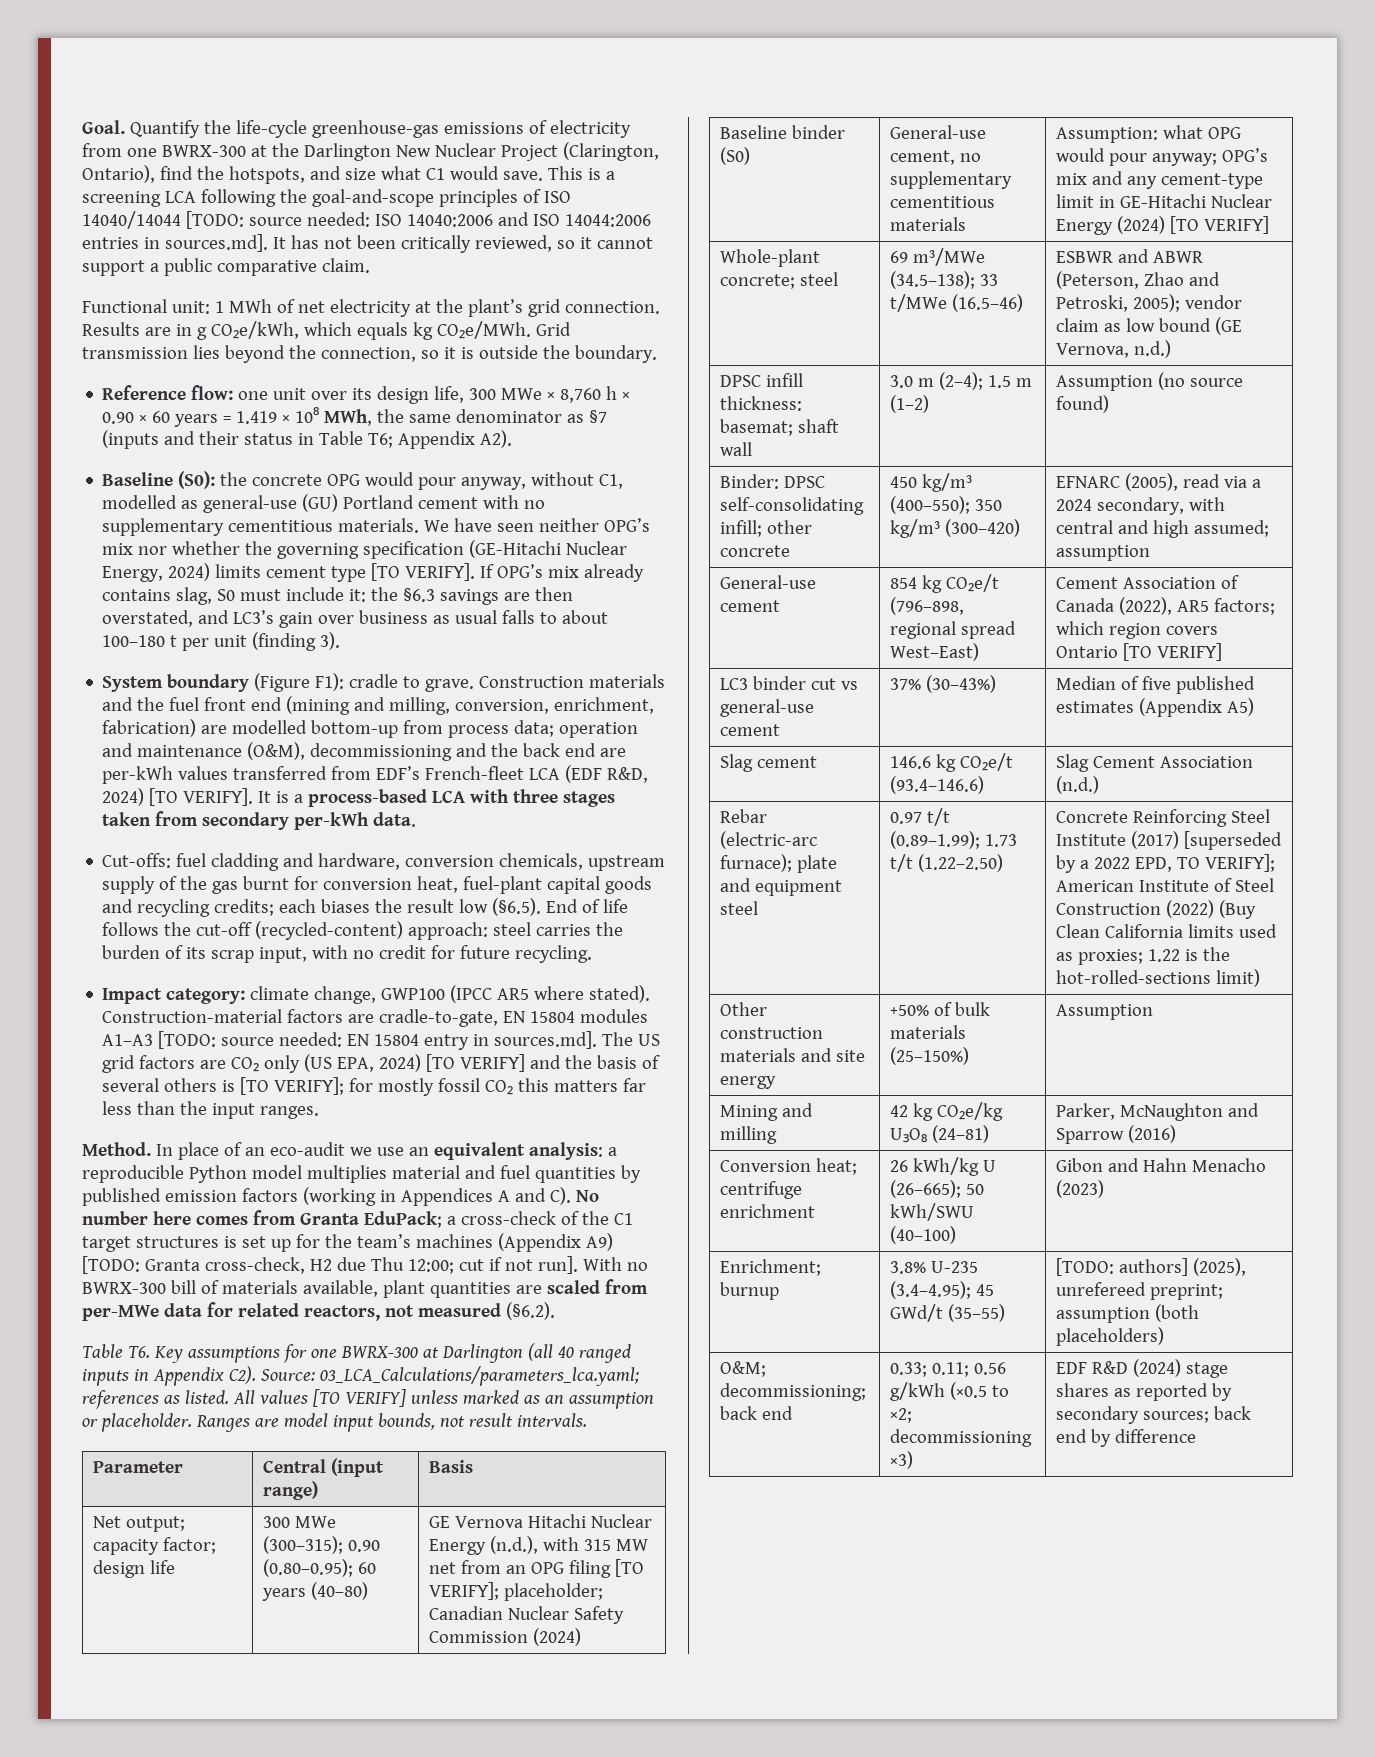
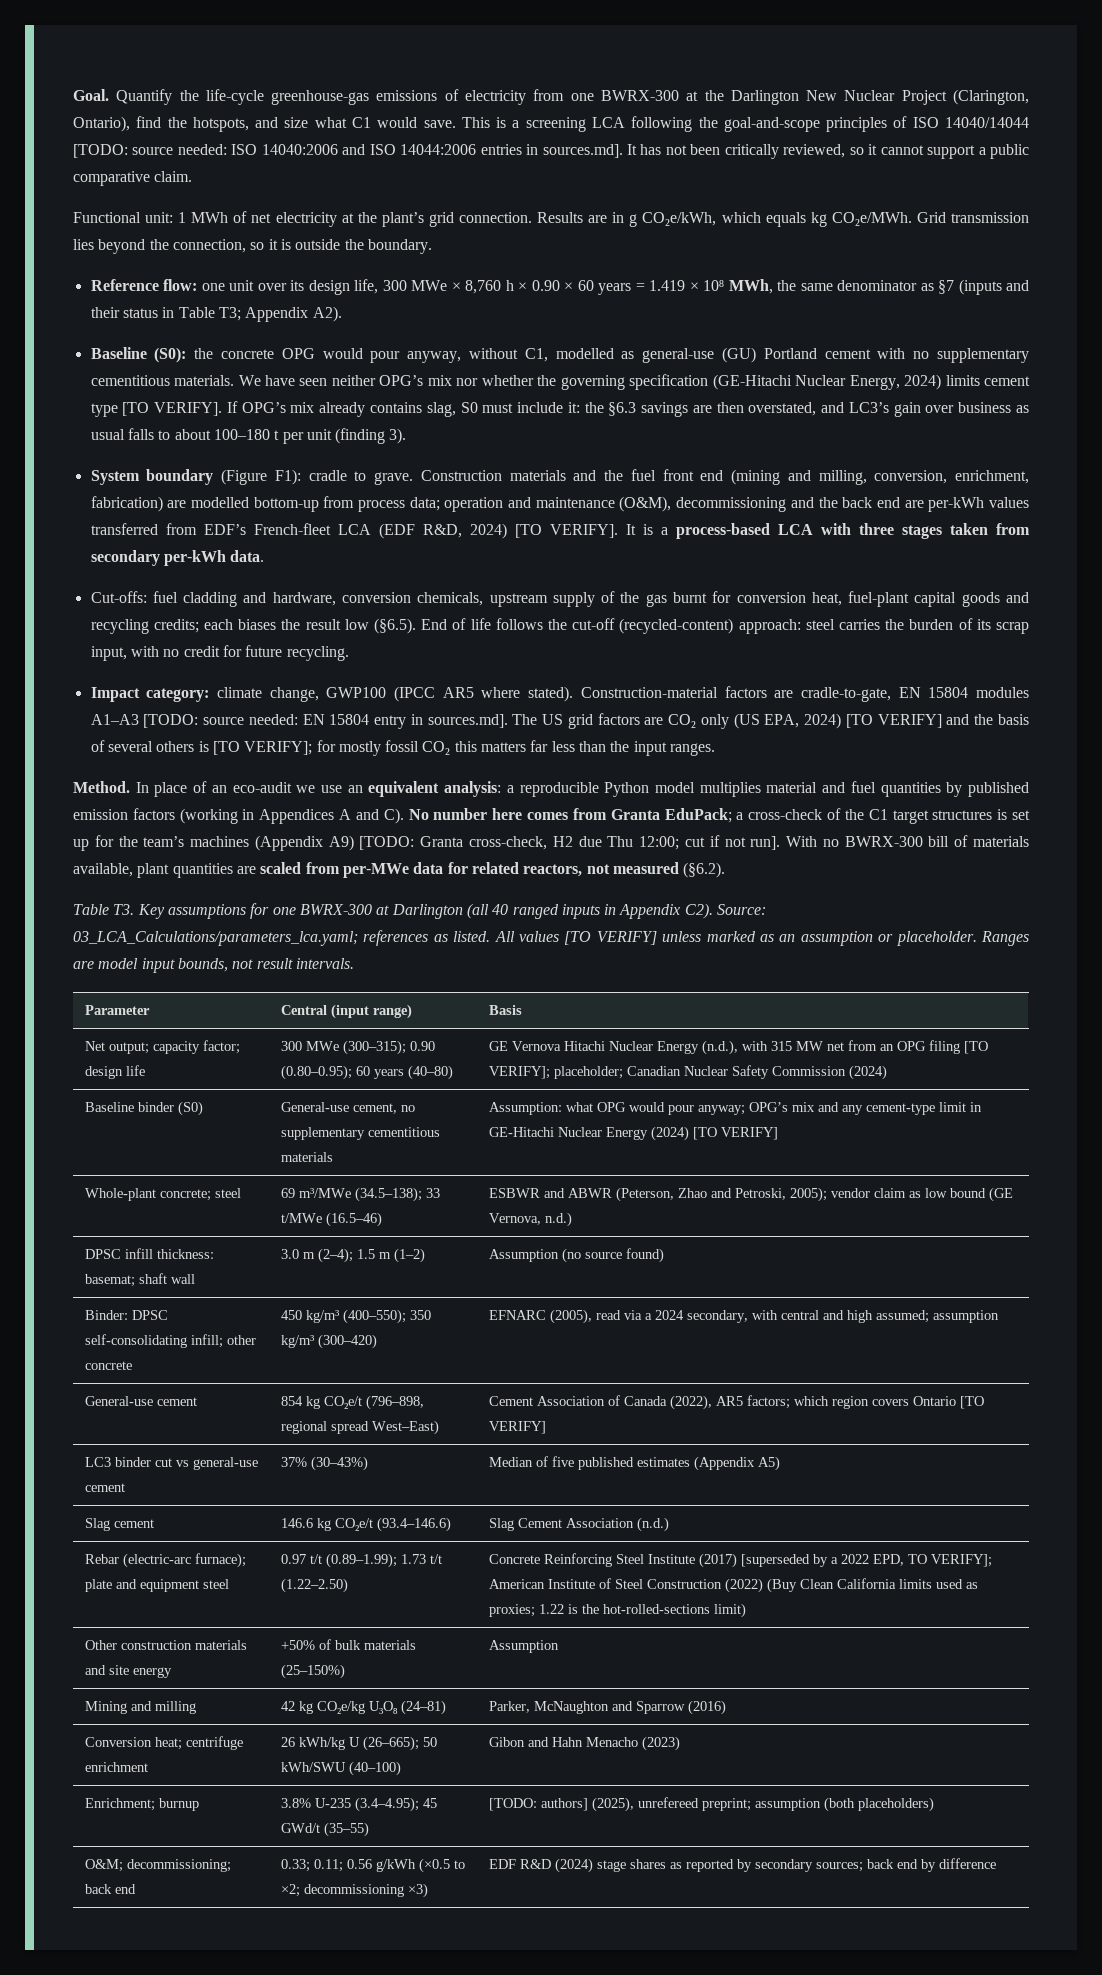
- Reference flow: one unit over its design life, 300 MWe × 8,760 h × 0.90 × 60 years = 1.419 × 10⁸ MWh, the same denominator as §7 (inputs and their status in Table T6; Appendix A2).
+ Reference flow: one unit over its design life, 300 MWe × 8,760 h × 0.90 × 60 years = 1.419 × 10⁸ MWh, the same denominator as §7 (inputs and their status in Table T3; Appendix A2).
- Table T6. Key assumptions for one BWRX-300 at Darlington (all 40 ranged inputs in Appendix C2). Source: 03_LCA_Calculations/parameters_lca.yaml; references as listed.
+ Table T3. Key assumptions for one BWRX-300 at Darlington (all 40 ranged inputs in Appendix C2). Source: 03_LCA_Calculations/parameters_lca.yaml; references as listed.

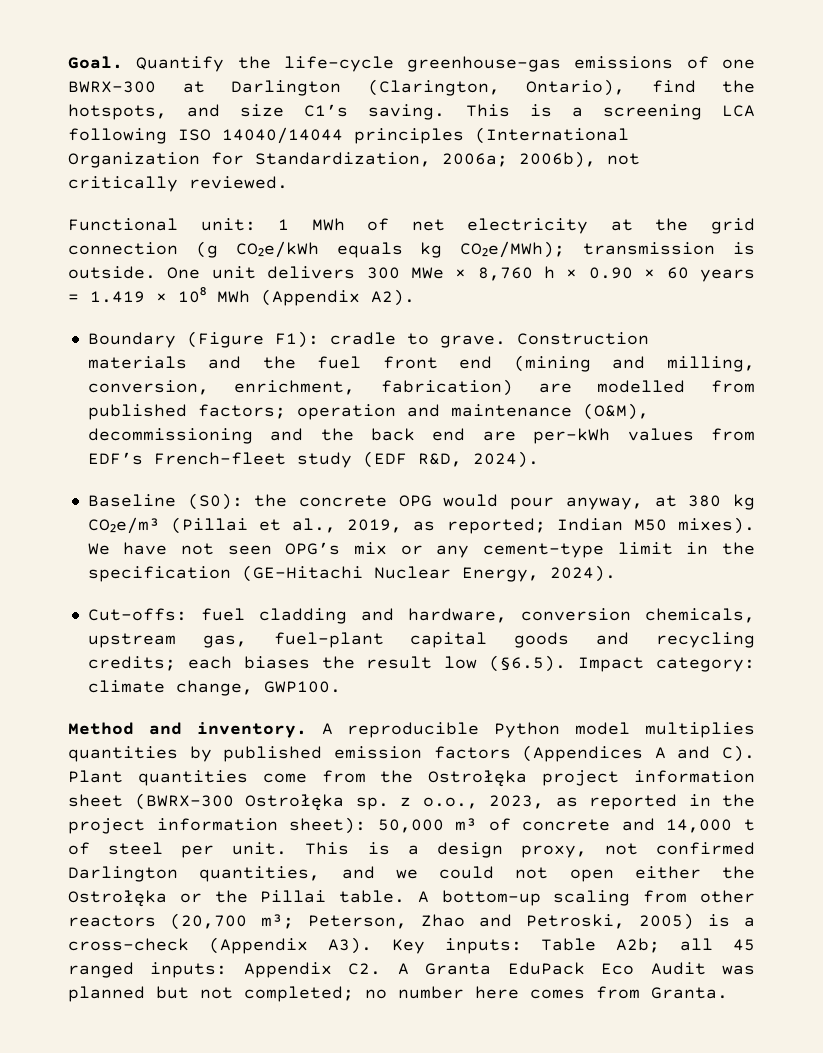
- Quantify the life-cycle greenhouse-gas emissions of electricity from one BWRX-300 at the Darlington New Nuclear Project (Clarington, Ontario), find the hotspots, and size what C1 would save.
+ Quantify the life-cycle greenhouse-gas emissions of one BWRX-300 at Darlington (Clarington, Ontario), find the hotspots, and size C1’s saving.
- This is a screening LCA following the goal-and-scope principles of ISO 14040/14044 [TODO: source needed: ISO 14040:2006 and ISO 14044:2006 entries in sources.md]. It has not been critically reviewed, so it cannot support a public comparative claim.
+ This is a screening LCA following ISO 14040/14044 principles (International Organization for Standardization, 2006a; 2006b), not critically reviewed.
- Functional unit: 1 MWh of net electricity at the plant’s grid connection. Results are in g CO₂e/kWh, which equals kg CO₂e/MWh. Grid transmission lies beyond the connection, so it is outside the boundary.
- Reference flow: one unit over its design life, 300 MWe × 8,760 h × 0.90 × 60 years = 1.419 × 10⁸ MWh, the same denominator as §7 (inputs and their status in Table T3; Appendix A2).
- Baseline (S0): the concrete OPG would pour anyway, without C1, modelled as general-use (GU) Portland cement with no supplementary cementitious materials. We have seen neither OPG’s mix nor whether the governing specification (GE-Hitachi Nuclear Energy, 2024) limits cement type [TO VERIFY]. If OPG’s mix already contains slag, S0 must include it: the §6.3 savings are then overstated, and LC3’s gain over business as usual falls to about 100–180 t per unit (finding 3).
- System boundary (Figure F1): cradle to grave.
+ Functional unit: 1 MWh of net electricity at the grid connection (g CO₂e/kWh equals kg CO₂e/MWh); transmission is outside. One unit delivers 300 MWe × 8,760 h × 0.90 × 60 years = 1.419 × 10⁸ MWh (Appendix A2).
+ Boundary (Figure F1): cradle to grave.
- Construction materials and the fuel front end (mining and milling, conversion, enrichment, fabrication) are modelled bottom-up from process data; operation and maintenance (O&M), decommissioning and the back end are per-kWh values transferred from EDF’s French-fleet LCA (EDF R&D, 2024) [TO VERIFY]. It is a process-based LCA with three stages taken from secondary per-kWh data.
+ Construction materials and the fuel front end (mining and milling, conversion, enrichment, fabrication) are modelled from published factors; operation and maintenance (O&M), decommissioning and the back end are per-kWh values from EDF’s French-fleet study (EDF R&D, 2024).
+ Baseline (S0): the concrete OPG would pour anyway, at 380 kg CO₂e/m³ (Pillai et al., 2019, as reported; Indian M50 mixes). We have not seen OPG’s mix or any cement-type limit in the specification (GE-Hitachi Nuclear Energy, 2024).
- Cut-offs: fuel cladding and hardware, conversion chemicals, upstream supply of the gas burnt for conversion heat, fuel-plant capital goods and recycling credits; each biases the result low (§6.5). End of life follows the cut-off (recycled-content) approach: steel carries the burden of its scrap input, with no credit for future recycling.
- Impact category: climate change, GWP100 (IPCC AR5 where stated). Construction-material factors are cradle-to-gate, EN 15804 modules A1–A3 [TODO: source needed: EN 15804 entry in sources.md]. The US grid factors are CO₂ only (US EPA, 2024) [TO VERIFY] and the basis of several others is [TO VERIFY]; for mostly fossil CO₂ this matters far less than the input ranges.
- Method. In place of an eco-audit we use an equivalent analysis: a reproducible Python model multiplies material and fuel quantities by published emission factors (working in Appendices A and C). No number here comes from Granta EduPack; a cross-check of the C1 target structures is set up for the team’s machines (Appendix A9) [TODO: Granta cross-check, H2 due Thu 12:00; cut if not run]. With no BWRX-300 bill of materials available, plant quantities are scaled from per-MWe data for related reactors, not measured (§6.2).
- Table T3. Key assumptions for one BWRX-300 at Darlington (all 40 ranged inputs in Appendix C2). Source: 03_LCA_Calculations/parameters_lca.yaml; references as listed. All values [TO VERIFY] unless marked as an assumption or placeholder. Ranges are model input bounds, not result intervals.
- Parameter | Central (input range) | Basis
- Net output; capacity factor; design life | 300 MWe (300–315); 0.90 (0.80–0.95); 60 years (40–80) | GE Vernova Hitachi Nuclear Energy (n.d.), with 315 MW net from an OPG filing [TO VERIFY]; placeholder; Canadian Nuclear Safety Commission (2024)
- Baseline binder (S0) | General-use cement, no supplementary cementitious materials | Assumption: what OPG would pour anyway; OPG’s mix and any cement-type limit in GE-Hitachi Nuclear Energy (2024) [TO VERIFY]
- Whole-plant concrete; steel | 69 m³/MWe (34.5–138); 33 t/MWe (16.5–46) | ESBWR and ABWR (Peterson, Zhao and Petroski, 2005); vendor claim as low bound (GE Vernova, n.d.)
- DPSC infill thickness: basemat; shaft wall | 3.0 m (2–4); 1.5 m (1–2) | Assumption (no source found)
- Binder: DPSC self-consolidating infill; other concrete | 450 kg/m³ (400–550); 350 kg/m³ (300–420) | EFNARC (2005), read via a 2024 secondary, with central and high assumed; assumption
- General-use cement | 854 kg CO₂e/t (796–898, regional spread West–East) | Cement Association of Canada (2022), AR5 factors; which region covers Ontario [TO VERIFY]
- LC3 binder cut vs general-use cement | 37% (30–43%) | Median of five published estimates (Appendix A5)
- Slag cement | 146.6 kg CO₂e/t (93.4–146.6) | Slag Cement Association (n.d.)
- Rebar (electric-arc furnace); plate and equipment steel | 0.97 t/t (0.89–1.99); 1.73 t/t (1.22–2.50) | Concrete Reinforcing Steel Institute (2017) [superseded by a 2022 EPD, TO VERIFY]; American Institute of Steel Construction (2022) (Buy Clean California limits used as proxies; 1.22 is the hot-rolled-sections limit)
- Other construction materials and site energy | +50% of bulk materials (25–150%) | Assumption
- Mining and milling | 42 kg CO₂e/kg U₃O₈ (24–81) | Parker, McNaughton and Sparrow (2016)
- Conversion heat; centrifuge enrichment | 26 kWh/kg U (26–665); 50 kWh/SWU (40–100) | Gibon and Hahn Menacho (2023)
- Enrichment; burnup | 3.8% U-235 (3.4–4.95); 45 GWd/t (35–55) | [TODO: authors] (2025), unrefereed preprint; assumption (both placeholders)
- O&M; decommissioning; back end | 0.33; 0.11; 0.56 g/kWh (×0.5 to ×2; decommissioning ×3) | EDF R&D (2024) stage shares as reported by secondary sources; back end by difference
+ Cut-offs: fuel cladding and hardware, conversion chemicals, upstream gas, fuel-plant capital goods and recycling credits; each biases the result low (§6.5). Impact category: climate change, GWP100.
+ Method and inventory. A reproducible Python model multiplies quantities by published emission factors (Appendices A and C). Plant quantities come from the Ostrołęka project information sheet (BWRX-300 Ostrołęka sp. z o.o., 2023, as reported in the project information sheet): 50,000 m³ of concrete and 14,000 t of steel per unit. This is a design proxy, not confirmed Darlington quantities, and we could not open either the Ostrołęka or the Pillai table. A bottom-up scaling from other reactors (20,700 m³; Peterson, Zhao and Petroski, 2005) is a cross-check (Appendix A3). Key inputs: Table A2b; all 45 ranged inputs: Appendix C2. A Granta EduPack Eco Audit was planned but not completed; no number here comes from Granta.

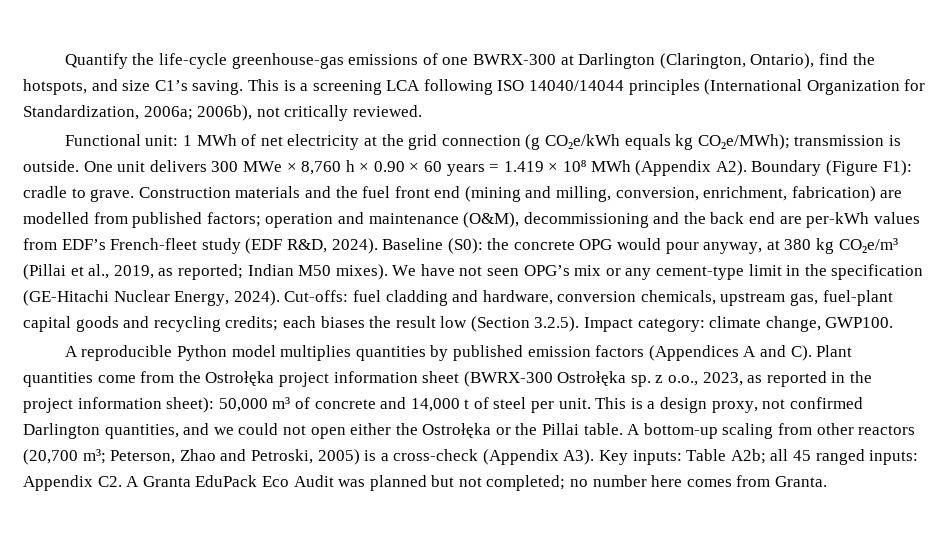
- Goal.
- One unit delivers 300 MWe × 8,760 h × 0.90 × 60 years = 1.419 × 10⁸ MWh (Appendix A2).
- Boundary (Figure F1): cradle to grave.
+ One unit delivers 300 MWe × 8,760 h × 0.90 × 60 years = 1.419 × 10⁸ MWh (Appendix A2). Boundary (Figure F1): cradle to grave.
- Construction materials and the fuel front end (mining and milling, conversion, enrichment, fabrication) are modelled from published factors; operation and maintenance (O&M), decommissioning and the back end are per-kWh values from EDF’s French-fleet study (EDF R&D, 2024).
- Baseline (S0): the concrete OPG would pour anyway, at 380 kg CO₂e/m³ (Pillai et al., 2019, as reported; Indian M50 mixes).
+ Construction materials and the fuel front end (mining and milling, conversion, enrichment, fabrication) are modelled from published factors; operation and maintenance (O&M), decommissioning and the back end are per-kWh values from EDF’s French-fleet study (EDF R&D, 2024). Baseline (S0): the concrete OPG would pour anyway, at 380 kg CO₂e/m³ (Pillai et al., 2019, as reported; Indian M50 mixes).
- We have not seen OPG’s mix or any cement-type limit in the specification (GE-Hitachi Nuclear Energy, 2024).
- Cut-offs: fuel cladding and hardware, conversion chemicals, upstream gas, fuel-plant capital goods and recycling credits; each biases the result low (§6.5). Impact category: climate change, GWP100.
+ We have not seen OPG’s mix or any cement-type limit in the specification (GE-Hitachi Nuclear Energy, 2024). Cut-offs: fuel cladding and hardware, conversion chemicals, upstream gas, fuel-plant capital goods and recycling credits; each biases the result low (Section 3.2.5). Impact category: climate change, GWP100.
- Method and inventory.

